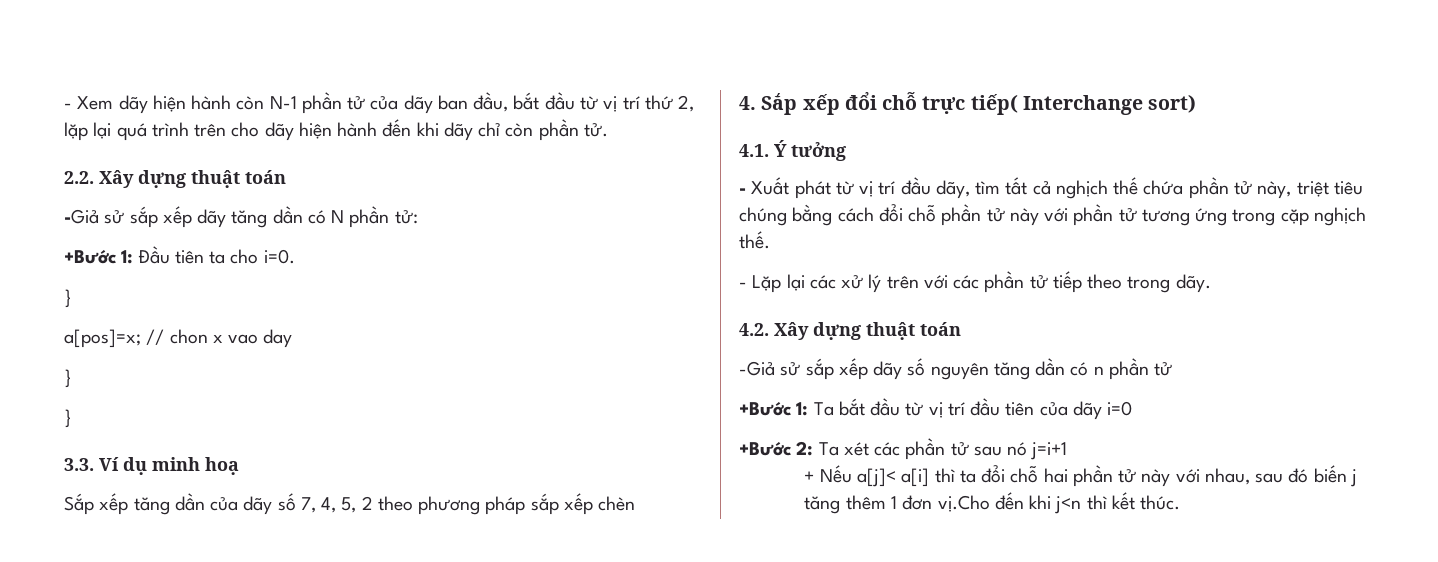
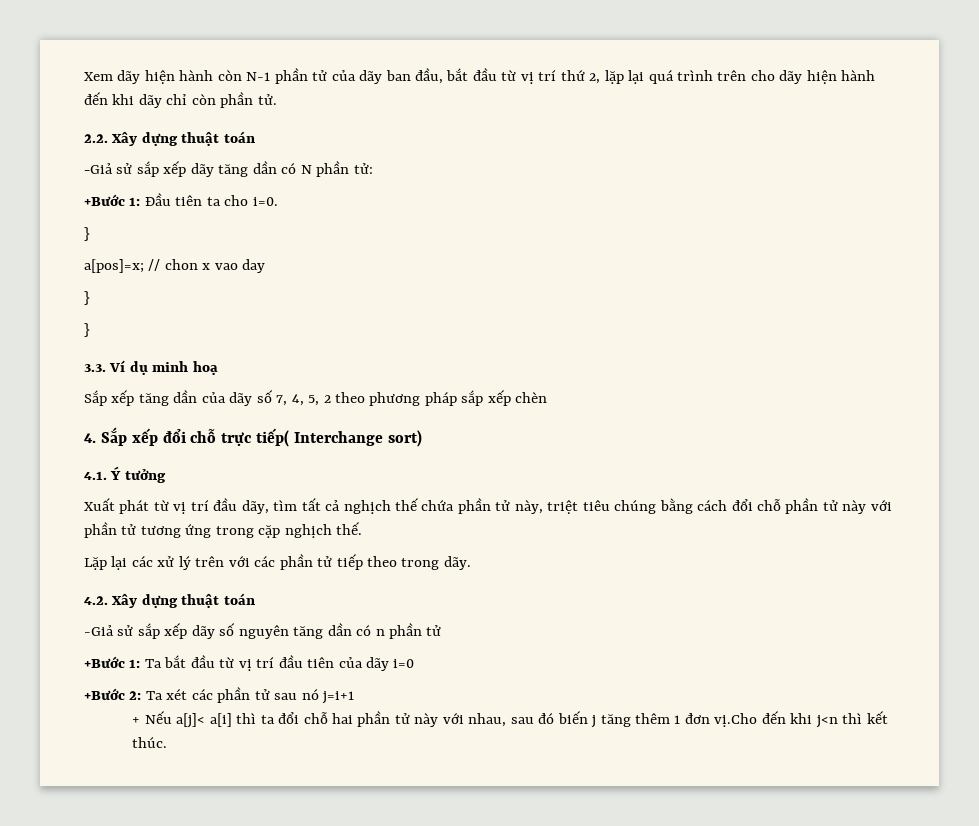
- - Xem dãy hiện hành còn N-1 phần tử của dãy ban đầu, bắt đầu từ vị trí thứ 2, lặp lại quá trình trên cho dãy hiện hành đến khi dãy chỉ còn phần tử.
+ Xem dãy hiện hành còn N-1 phần tử của dãy ban đầu, bắt đầu từ vị trí thứ 2, lặp lại quá trình trên cho dãy hiện hành đến khi dãy chỉ còn phần tử.
- - Xuất phát từ vị trí đầu dãy, tìm tất cả nghịch thế chứa phần tử này, triệt tiêu chúng bằng cách đổi chỗ phần tử này với phần tử tương ứng trong cặp nghịch thế.
+ Xuất phát từ vị trí đầu dãy, tìm tất cả nghịch thế chứa phần tử này, triệt tiêu chúng bằng cách đổi chỗ phần tử này với phần tử tương ứng trong cặp nghịch thế.
- - Lặp lại các xử lý trên với các phần tử tiếp theo trong dãy.
+ Lặp lại các xử lý trên với các phần tử tiếp theo trong dãy.

